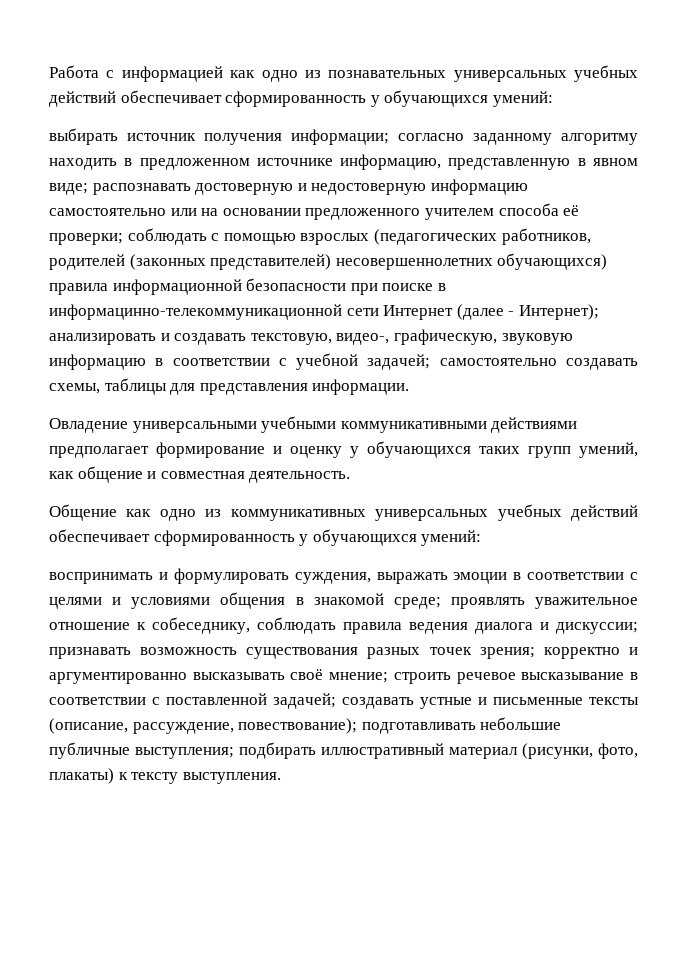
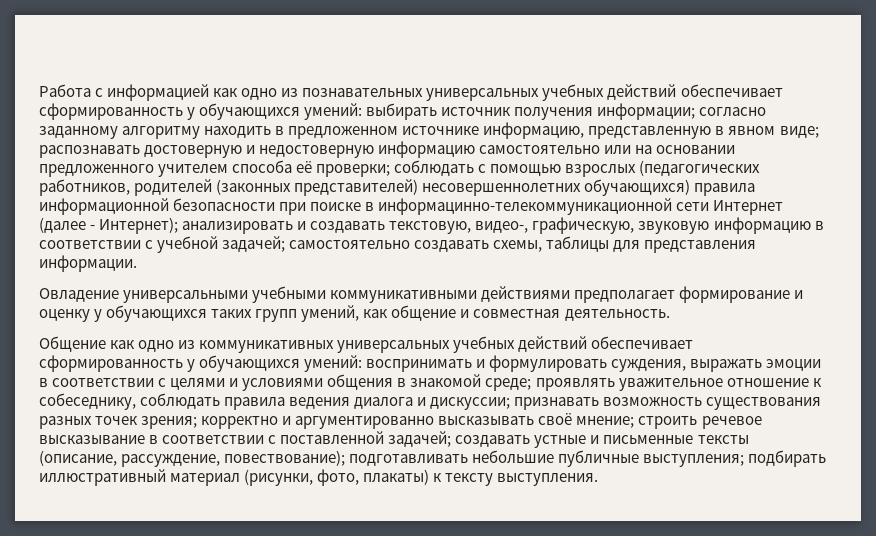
- Работа с информацией как одно из познавательных универсальных учебных действий обеспечивает сформированность у обучающихся умений:
- выбирать источник получения информации;
+ Работа с информацией как одно из познавательных универсальных учебных действий обеспечивает сформированность у обучающихся умений: выбирать источник получения информации;
- Общение как одно из коммуникативных универсальных учебных действий обеспечивает сформированность у обучающихся умений:
- воспринимать и формулировать суждения, выражать эмоции в соответствии с целями и условиями общения в знакомой среде;
+ Общение как одно из коммуникативных универсальных учебных действий обеспечивает сформированность у обучающихся умений: воспринимать и формулировать суждения, выражать эмоции в соответствии с целями и условиями общения в знакомой среде;

